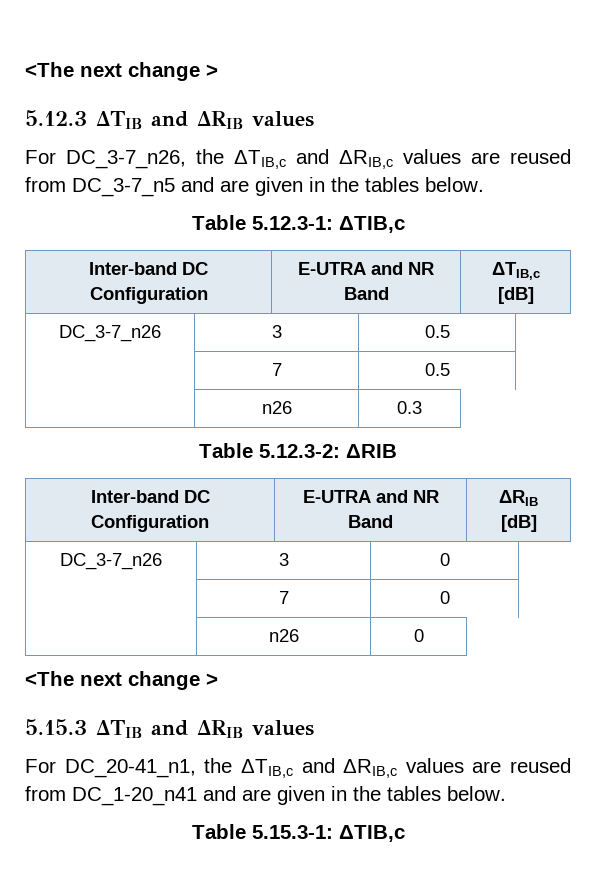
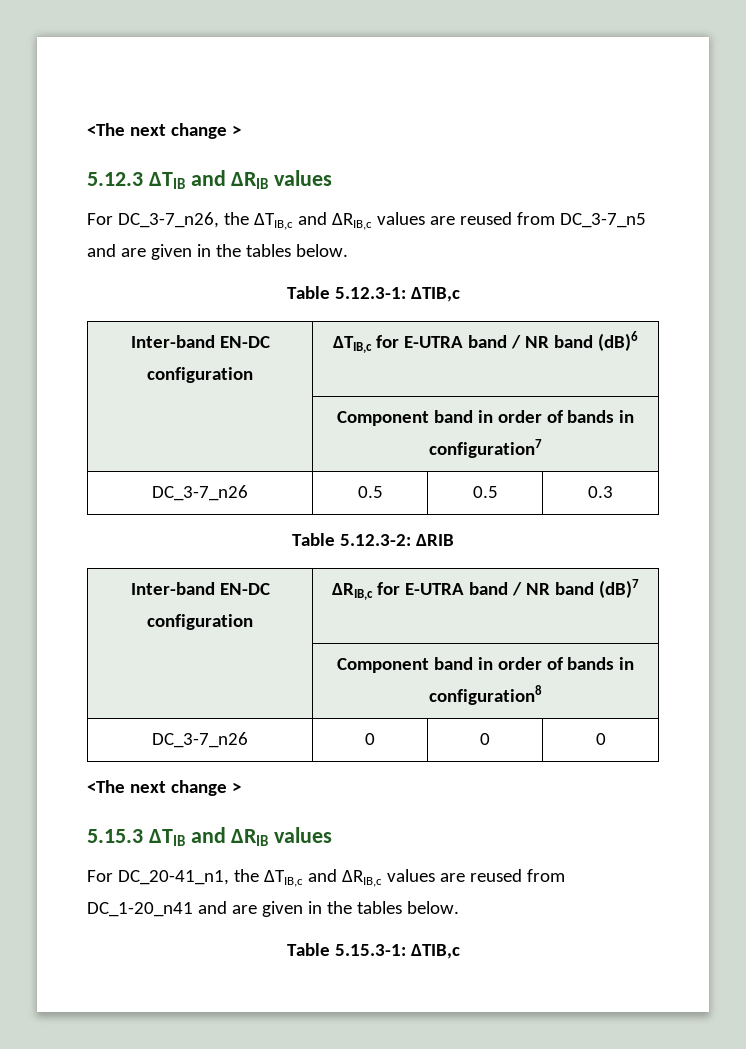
- Inter-band DC Configuration | E-UTRA and NR Band | ΔTIB,c [dB]
- DC_3-7_n26 | 3 | 0.5
- | 7 | 0.5
- | n26 | 0.3
+ Inter-band EN-DC configuration | ΔTIB,c for E-UTRA band / NR band (dB)6
+ | Component band in order of bands in configuration7
+ DC_3-7_n26 | 0.5 | 0.5 | 0.3
- Inter-band DC Configuration | E-UTRA and NR Band | ΔRIB [dB]
- DC_3-7_n26 | 3 | 0
- | 7 | 0
- | n26 | 0
+ Inter-band EN-DC configuration | ΔRIB,c for E-UTRA band / NR band (dB)7
+ | Component band in order of bands in configuration8
+ DC_3-7_n26 | 0 | 0 | 0

